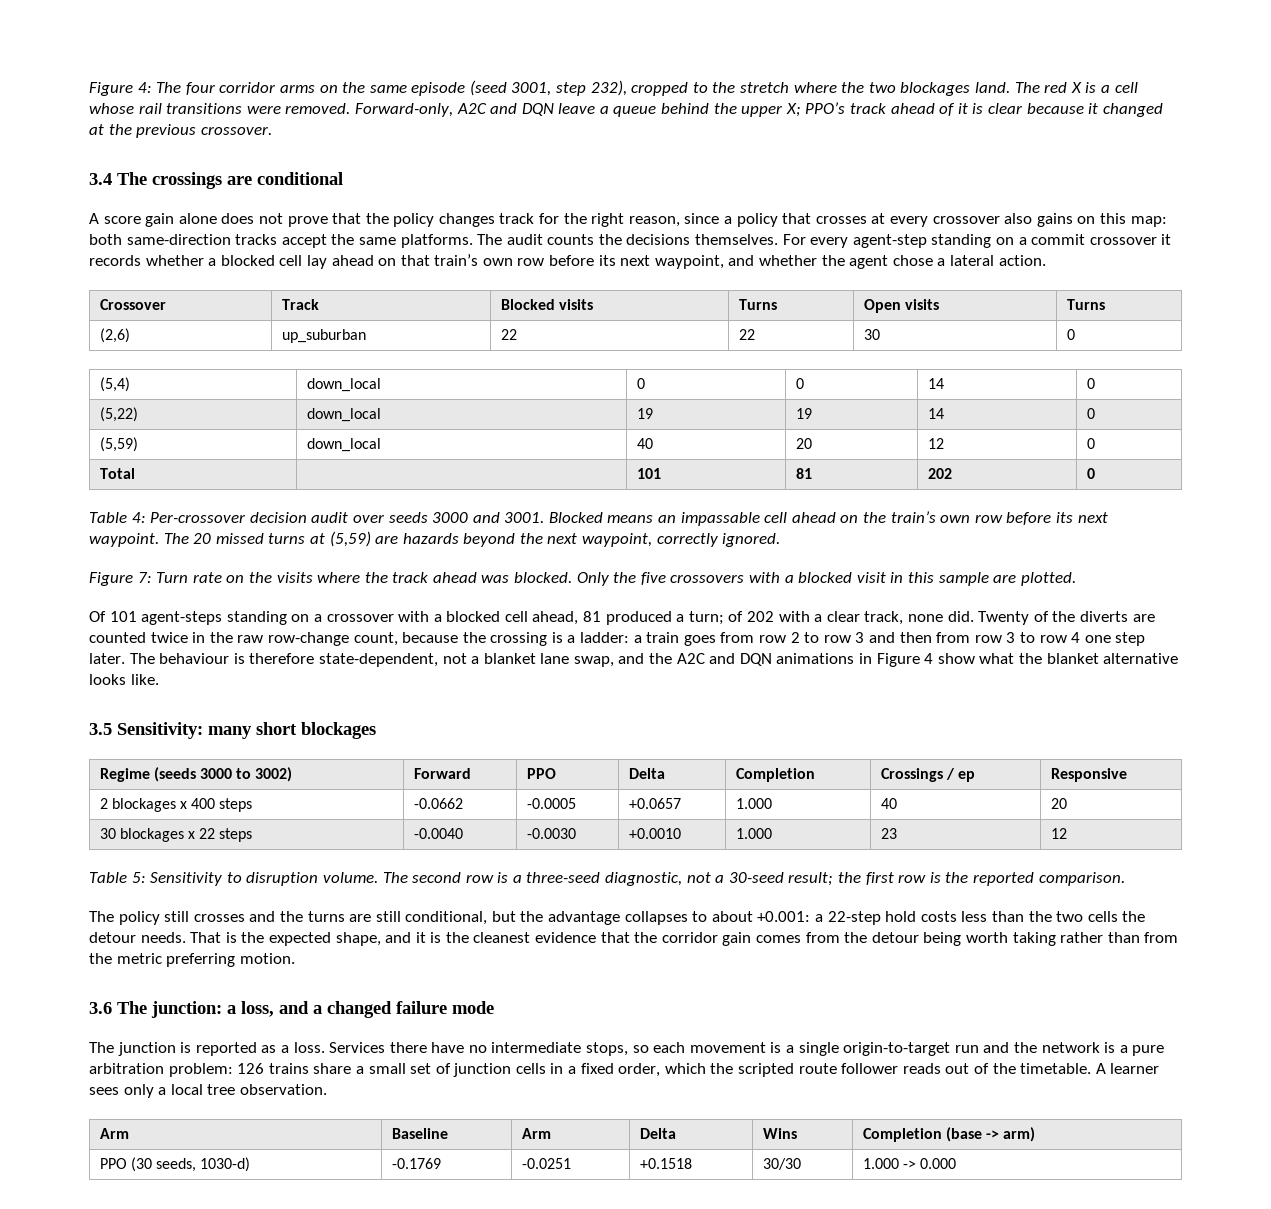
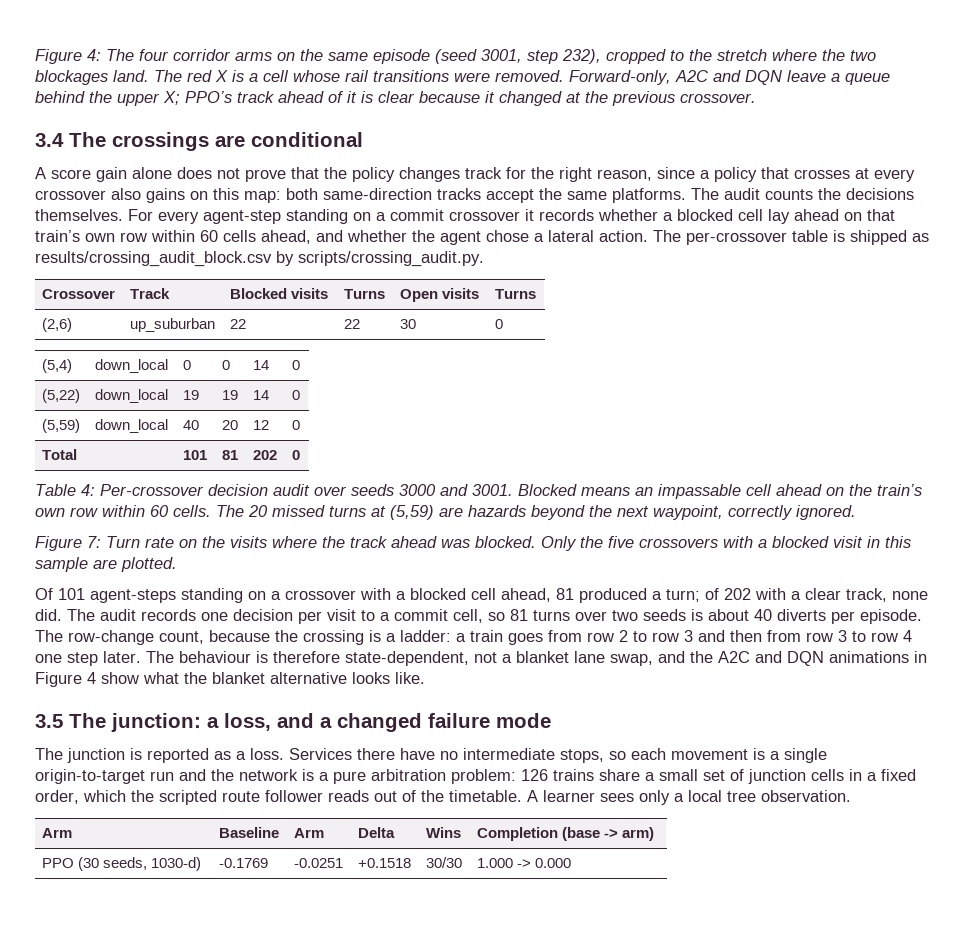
- For every agent-step standing on a commit crossover it records whether a blocked cell lay ahead on that train’s own row before its next waypoint, and whether the agent chose a lateral action.
+ For every agent-step standing on a commit crossover it records whether a blocked cell lay ahead on that train’s own row within 60 cells ahead, and whether the agent chose a lateral action. The per-crossover table is shipped as results/crossing_audit_block.csv by scripts/crossing_audit.py.
- Blocked means an impassable cell ahead on the train’s own row before its next waypoint.
+ Blocked means an impassable cell ahead on the train’s own row within 60 cells.
- Twenty of the diverts are counted twice in the raw row-change count, because the crossing is a ladder: a train goes from row 2 to row 3 and then from row 3 to row 4 one step later.
+ The audit records one decision per visit to a commit cell, so 81 turns over two seeds is about 40 diverts per episode. The row-change count, because the crossing is a ladder: a train goes from row 2 to row 3 and then from row 3 to row 4 one step later.
- 3.5 Sensitivity: many short blockages
- Regime (seeds 3000 to 3002) | Forward | PPO | Delta | Completion | Crossings / ep | Responsive
- 2 blockages x 400 steps | -0.0662 | -0.0005 | +0.0657 | 1.000 | 40 | 20
- 30 blockages x 22 steps | -0.0040 | -0.0030 | +0.0010 | 1.000 | 23 | 12
- Table 5: Sensitivity to disruption volume. The second row is a three-seed diagnostic, not a 30-seed result; the first row is the reported comparison.
- The policy still crosses and the turns are still conditional, but the advantage collapses to about +0.001: a 22-step hold costs less than the two cells the detour needs. That is the expected shape, and it is the cleanest evidence that the corridor gain comes from the detour being worth taking rather than from the metric preferring motion.
- 3.6 The junction: a loss, and a changed failure mode
+ 3.5 The junction: a loss, and a changed failure mode

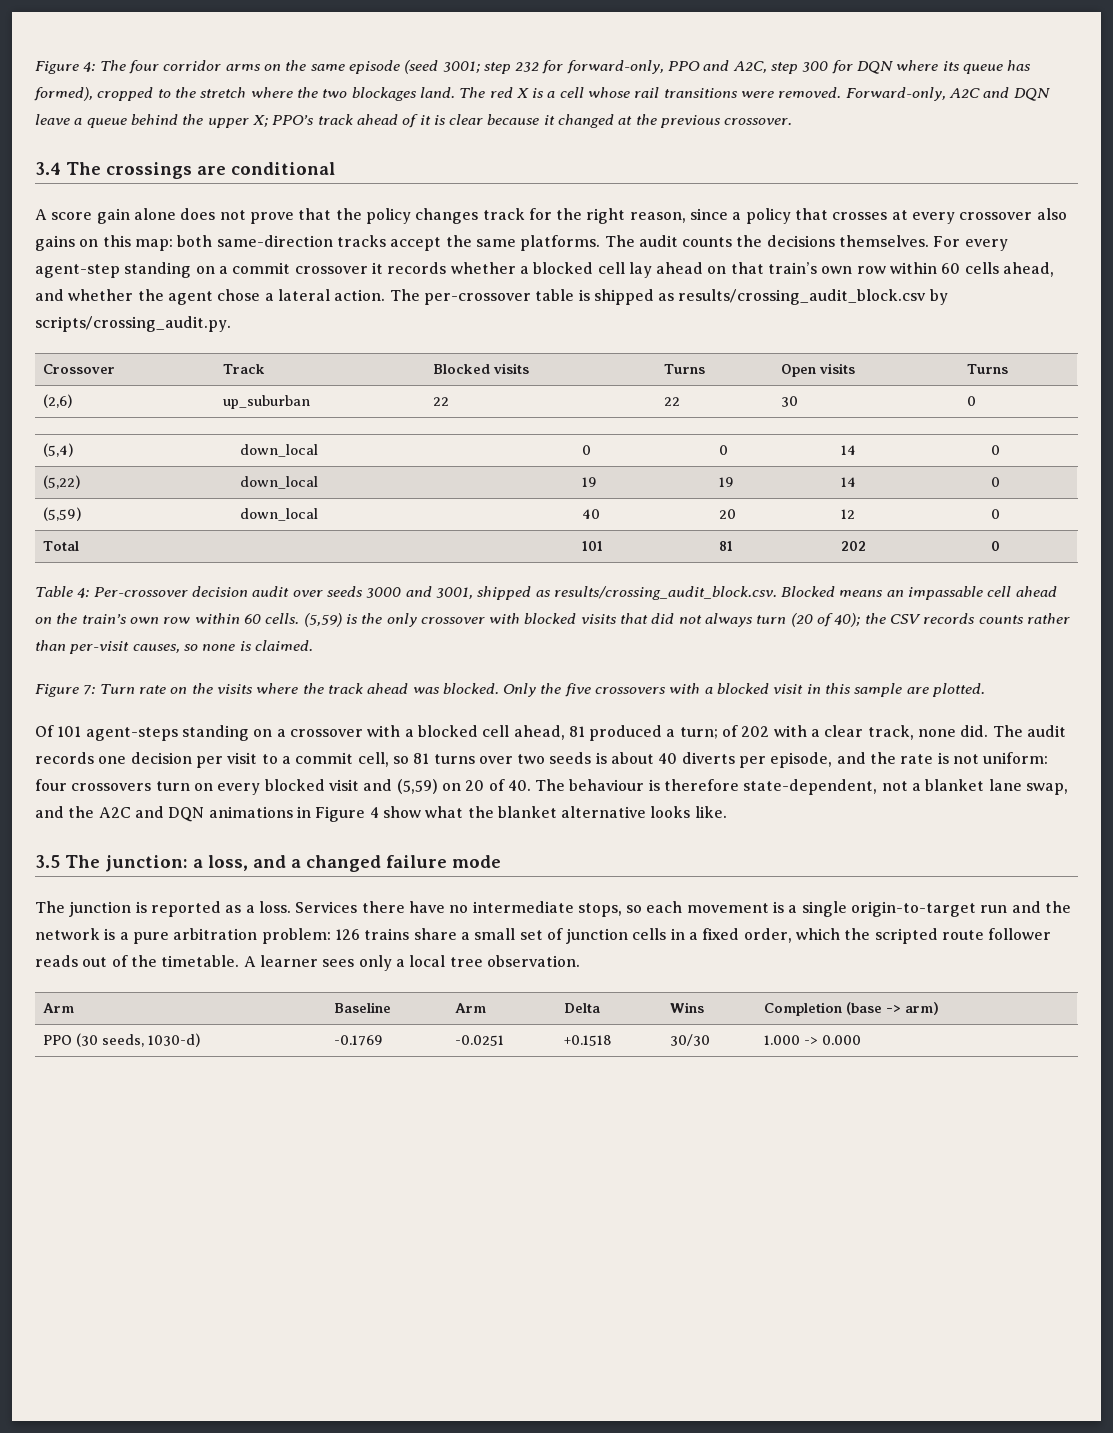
- Figure 4: The four corridor arms on the same episode (seed 3001, step 232), cropped to the stretch where the two blockages land.
+ Figure 4: The four corridor arms on the same episode (seed 3001; step 232 for forward-only, PPO and A2C, step 300 for DQN where its queue has formed), cropped to the stretch where the two blockages land.
- Table 4: Per-crossover decision audit over seeds 3000 and 3001. Blocked means an impassable cell ahead on the train’s own row within 60 cells.
+ Table 4: Per-crossover decision audit over seeds 3000 and 3001, shipped as results/crossing_audit_block.csv. Blocked means an impassable cell ahead on the train’s own row within 60 cells.
- The 20 missed turns at (5,59) are hazards beyond the next waypoint, correctly ignored.
+ (5,59) is the only crossover with blocked visits that did not always turn (20 of 40); the CSV records counts rather than per-visit causes, so none is claimed.
- The audit records one decision per visit to a commit cell, so 81 turns over two seeds is about 40 diverts per episode. The row-change count, because the crossing is a ladder: a train goes from row 2 to row 3 and then from row 3 to row 4 one step later. The behaviour is therefore state-dependent, not a blanket lane swap, and the A2C and DQN animations in Figure 4 show what the blanket alternative looks like.
+ The audit records one decision per visit to a commit cell, so 81 turns over two seeds is about 40 diverts per episode, and the rate is not uniform: four crossovers turn on every blocked visit and (5,59) on 20 of 40. The behaviour is therefore state-dependent, not a blanket lane swap, and the A2C and DQN animations in Figure 4 show what the blanket alternative looks like.

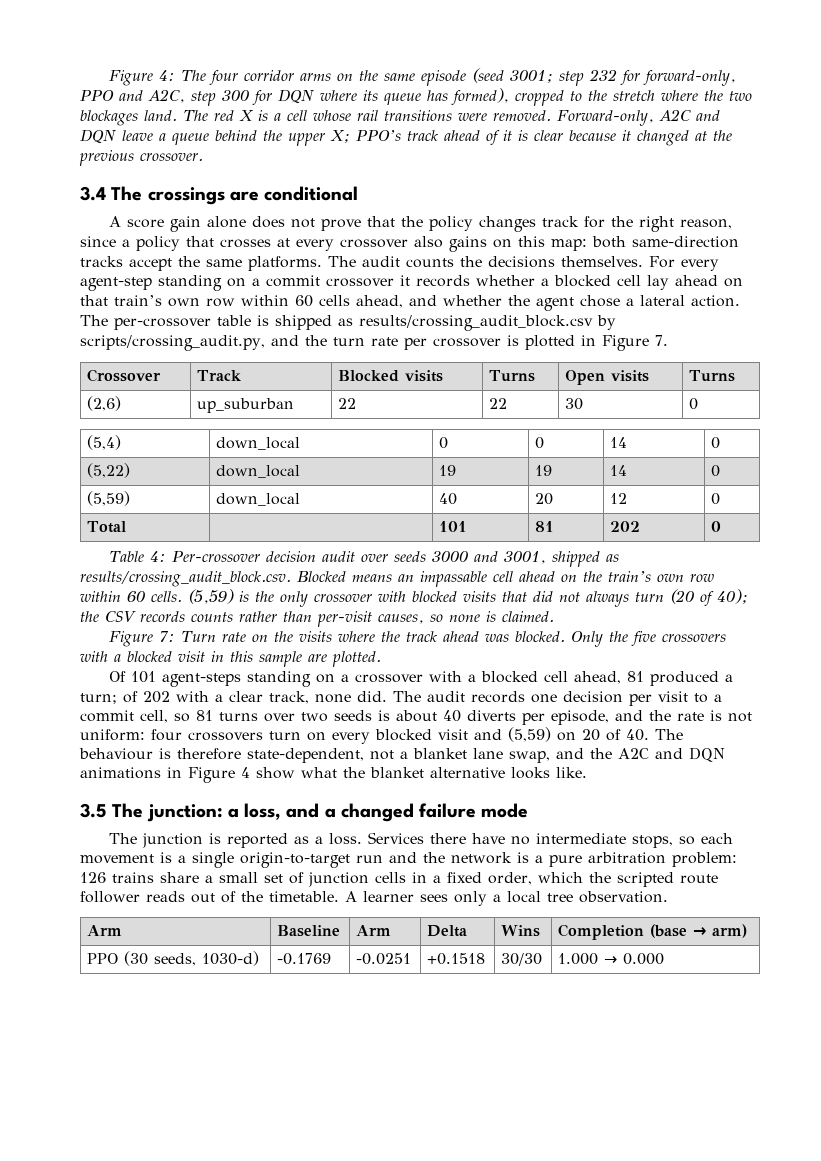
- The per-crossover table is shipped as results/crossing_audit_block.csv by scripts/crossing_audit.py.
+ The per-crossover table is shipped as results/crossing_audit_block.csv by scripts/crossing_audit.py, and the turn rate per crossover is plotted in Figure 7.
- Arm | Baseline | Arm | Delta | Wins | Completion (base -> arm)
+ Arm | Baseline | Arm | Delta | Wins | Completion (base → arm)
- PPO (30 seeds, 1030-d) | -0.1769 | -0.0251 | +0.1518 | 30/30 | 1.000 -> 0.000
+ PPO (30 seeds, 1030-d) | -0.1769 | -0.0251 | +0.1518 | 30/30 | 1.000 → 0.000

